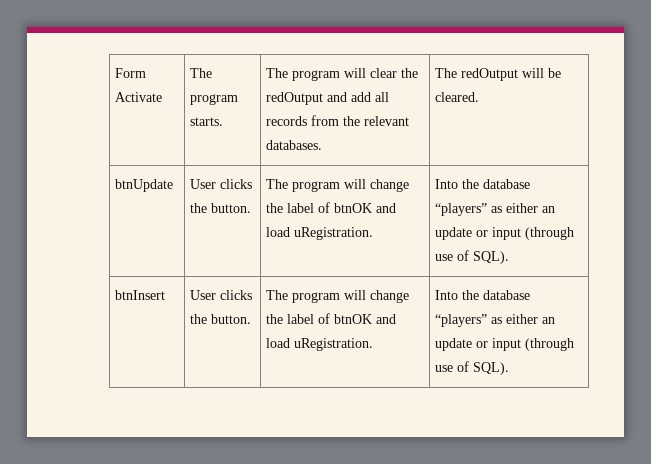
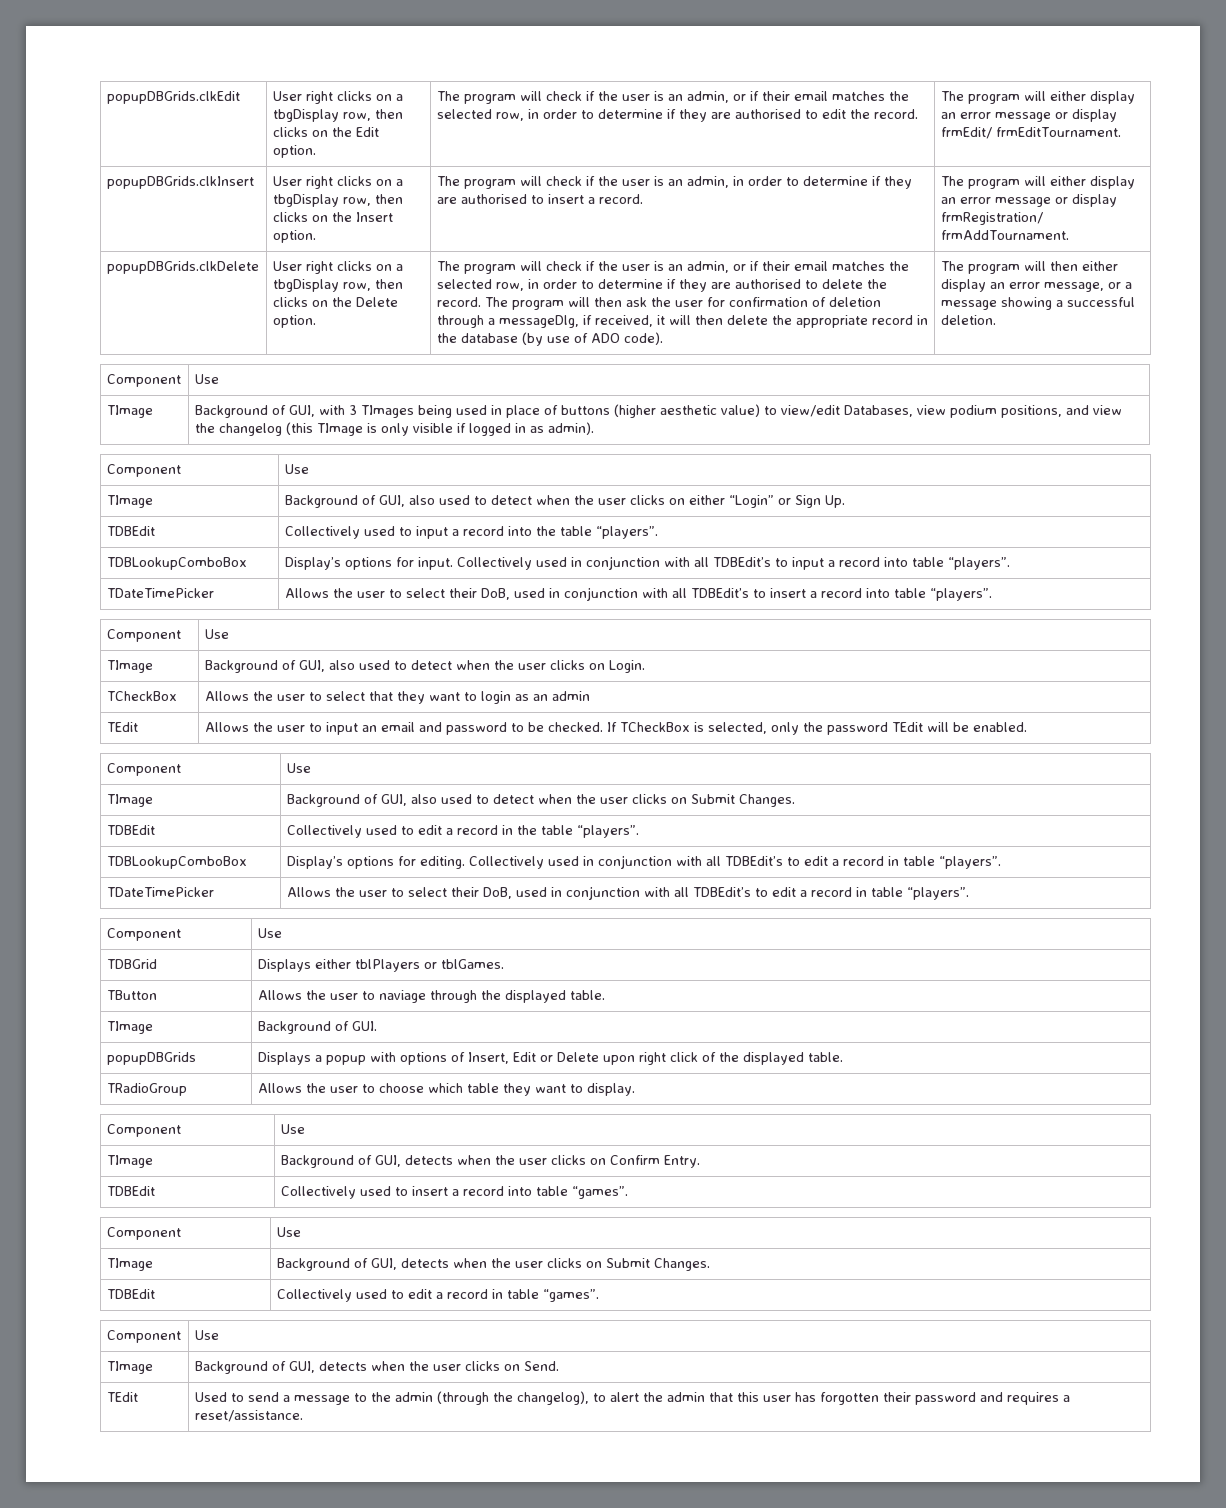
- Form Activate | The program starts. | The program will clear the redOutput and add all records from the relevant databases. | The redOutput will be cleared.
- btnUpdate | User clicks the button. | The program will change the label of btnOK and load uRegistration. | Into the database “players” as either an update or input (through use of SQL).
- btnInsert | User clicks the button. | The program will change the label of btnOK and load uRegistration. | Into the database “players” as either an update or input (through use of SQL).
+ popupDBGrids.clkEdit | User right clicks on a tbgDisplay row, then clicks on the Edit option. | The program will check if the user is an admin, or if their email matches the selected row, in order to determine if they are authorised to edit the record. | The program will either display an error message or display frmEdit/ frmEditTournament.
+ popupDBGrids.clkInsert | User right clicks on a tbgDisplay row, then clicks on the Insert option. | The program will check if the user is an admin, in order to determine if they are authorised to insert a record. | The program will either display an error message or display frmRegistration/ frmAddTournament.
+ popupDBGrids.clkDelete | User right clicks on a tbgDisplay row, then clicks on the Delete option. | The program will check if the user is an admin, or if their email matches the selected row, in order to determine if they are authorised to delete the record. The program will then ask the user for confirmation of deletion through a messageDlg, if received, it will then delete the appropriate record in the database (by use of ADO code). | The program will then either display an error message, or a message showing a successful deletion.
+ Component | Use
+ TImage | Background of GUI, with 3 TImages being used in place of buttons (higher aesthetic value) to view/edit Databases, view podium positions, and view the changelog (this TImage is only visible if logged in as admin).
+ Component | Use
+ TImage | Background of GUI, also used to detect when the user clicks on either “Login” or Sign Up.
+ TDBEdit | Collectively used to input a record into the table “players”.
+ TDBLookupComboBox | Display’s options for input. Collectively used in conjunction with all TDBEdit’s to input a record into table “players”.
+ TDateTimePicker | Allows the user to select their DoB, used in conjunction with all TDBEdit’s to insert a record into table “players”.
+ Component | Use
+ TImage | Background of GUI, also used to detect when the user clicks on Login.
+ TCheckBox | Allows the user to select that they want to login as an admin
+ TEdit | Allows the user to input an email and password to be checked. If TCheckBox is selected, only the password TEdit will be enabled.
+ Component | Use
+ TImage | Background of GUI, also used to detect when the user clicks on Submit Changes.
+ TDBEdit | Collectively used to edit a record in the table “players”.
+ TDBLookupComboBox | Display’s options for editing. Collectively used in conjunction with all TDBEdit’s to edit a record in table “players”.
+ TDateTimePicker | Allows the user to select their DoB, used in conjunction with all TDBEdit’s to edit a record in table “players”.
+ Component | Use
+ TDBGrid | Displays either tblPlayers or tblGames.
+ TButton | Allows the user to naviage through the displayed table.
+ TImage | Background of GUI.
+ popupDBGrids | Displays a popup with options of Insert, Edit or Delete upon right click of the displayed table.
+ TRadioGroup | Allows the user to choose which table they want to display.
+ Component | Use
+ TImage | Background of GUI, detects when the user clicks on Confirm Entry.
+ TDBEdit | Collectively used to insert a record into table “games”.
+ Component | Use
+ TImage | Background of GUI, detects when the user clicks on Submit Changes.
+ TDBEdit | Collectively used to edit a record in table “games”.
+ Component | Use
+ TImage | Background of GUI, detects when the user clicks on Send.
+ TEdit | Used to send a message to the admin (through the changelog), to alert the admin that this user has forgotten their password and requires a reset/assistance.

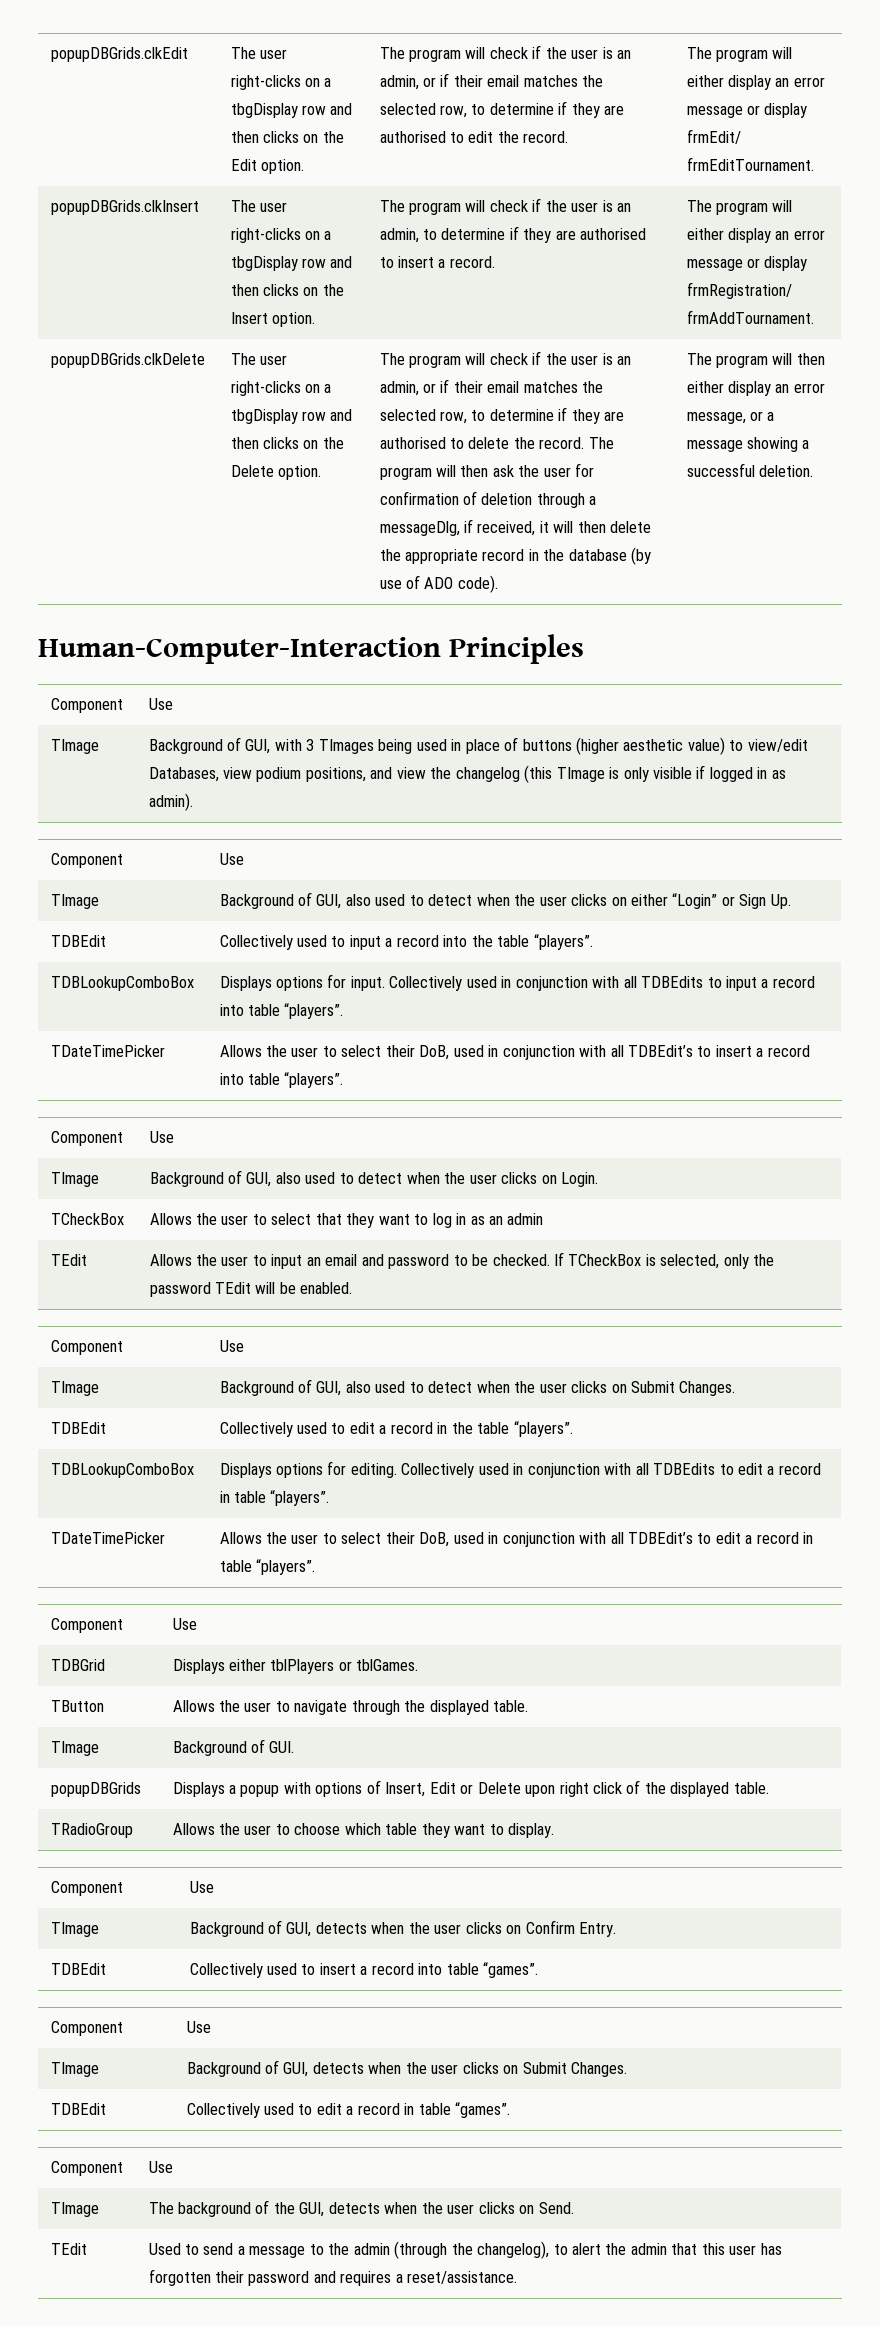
- User right clicks on a tbgDisplay row, then clicks on the Edit option.
+ The user right-clicks on a tbgDisplay row and then clicks on the Edit option.
- The program will check if the user is an admin, or if their email matches the selected row, in order to determine if they are authorised to edit the record.
+ The program will check if the user is an admin, or if their email matches the selected row, to determine if they are authorised to edit the record.
- User right clicks on a tbgDisplay row, then clicks on the Insert option.
+ The user right-clicks on a tbgDisplay row and then clicks on the Insert option.
- The program will check if the user is an admin, in order to determine if they are authorised to insert a record.
+ The program will check if the user is an admin, to determine if they are authorised to insert a record.
- User right clicks on a tbgDisplay row, then clicks on the Delete option.
+ The user right-clicks on a tbgDisplay row and then clicks on the Delete option.
- The program will check if the user is an admin, or if their email matches the selected row, in order to determine if they are authorised to delete the record.
+ The program will check if the user is an admin, or if their email matches the selected row, to determine if they are authorised to delete the record.
+ Human-Computer-Interaction Principles
- TDBLookupComboBox | Display’s options for input. Collectively used in conjunction with all TDBEdit’s to input a record into table “players”.
+ TDBLookupComboBox | Displays options for input. Collectively used in conjunction with all TDBEdits to input a record into table “players”.
- TCheckBox | Allows the user to select that they want to login as an admin
+ TCheckBox | Allows the user to select that they want to log in as an admin
- TDBLookupComboBox | Display’s options for editing. Collectively used in conjunction with all TDBEdit’s to edit a record in table “players”.
+ TDBLookupComboBox | Displays options for editing. Collectively used in conjunction with all TDBEdits to edit a record in table “players”.
- TButton | Allows the user to naviage through the displayed table.
+ TButton | Allows the user to navigate through the displayed table.
- TImage | Background of GUI, detects when the user clicks on Send.
+ TImage | The background of the GUI, detects when the user clicks on Send.

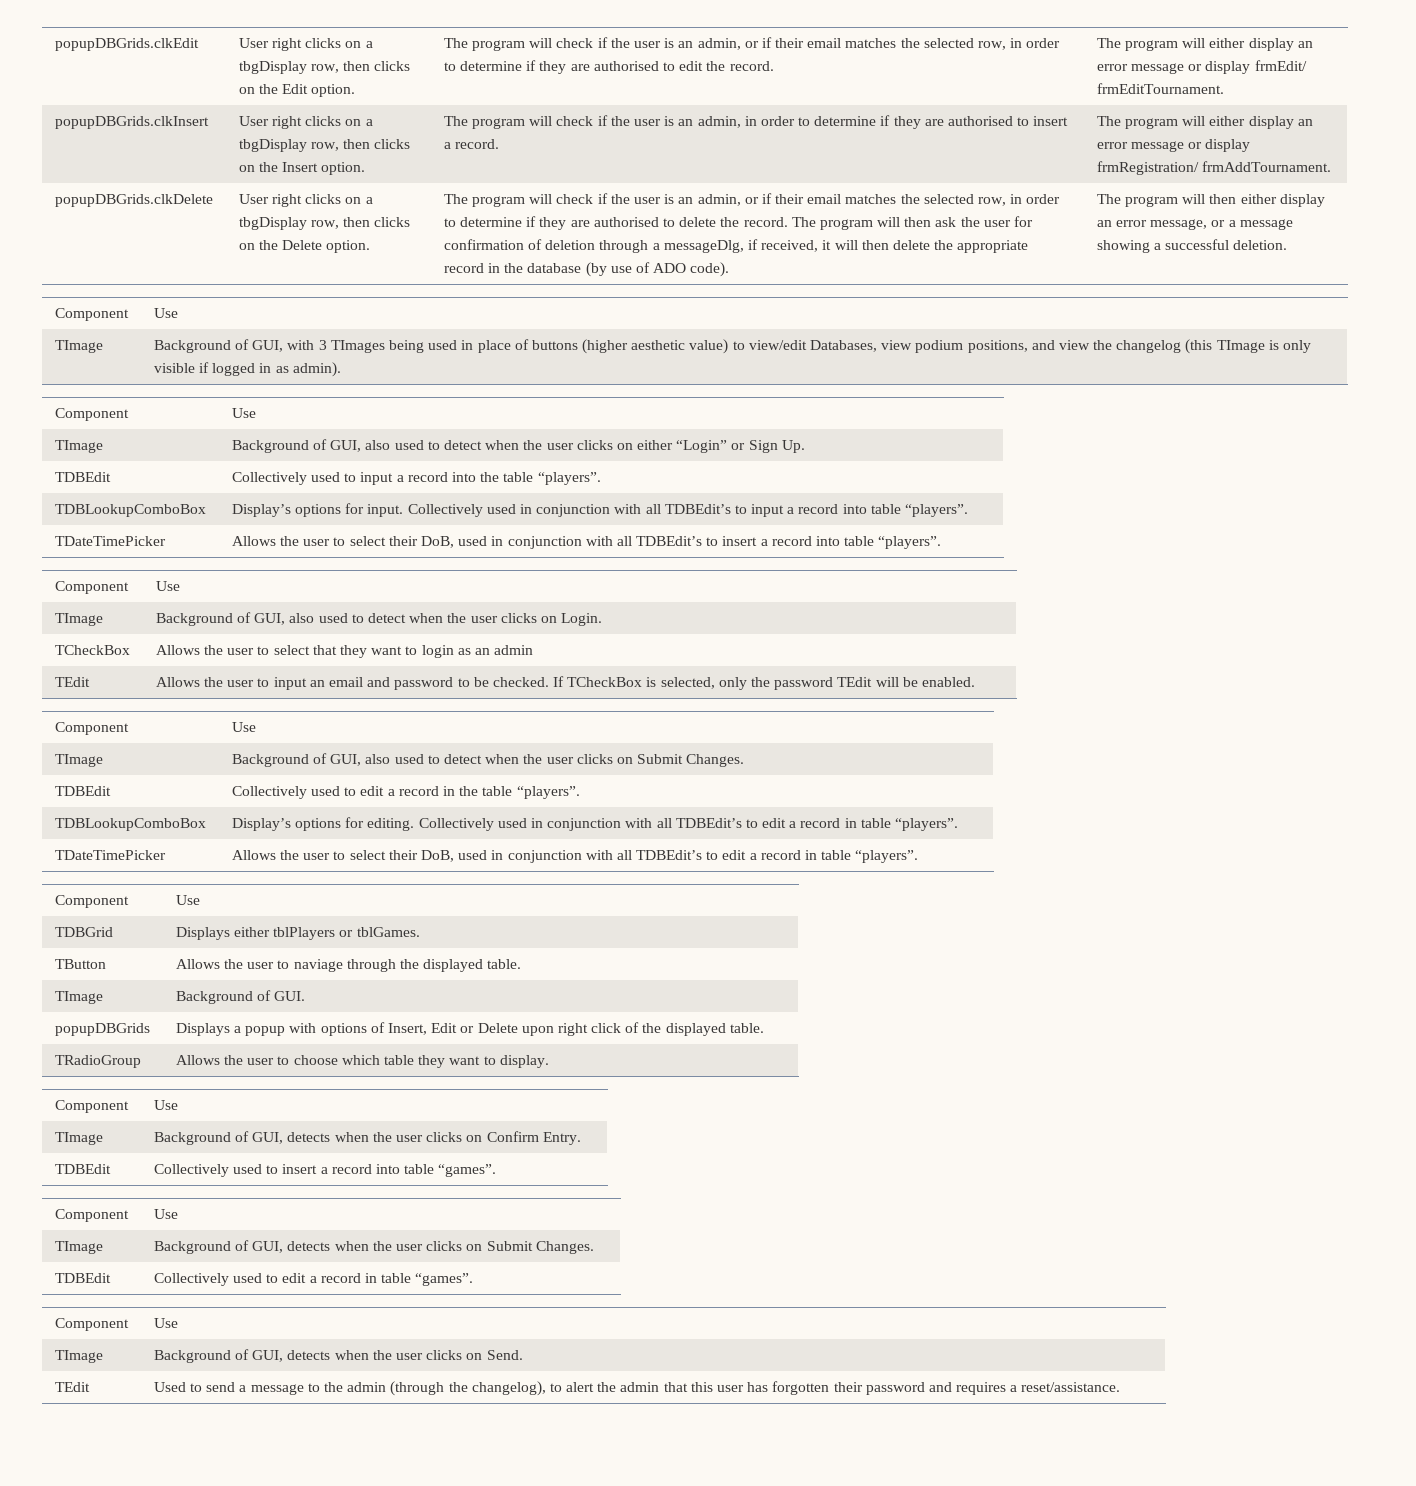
- The user right-clicks on a tbgDisplay row and then clicks on the Edit option.
+ User right clicks on a tbgDisplay row, then clicks on the Edit option.
- The program will check if the user is an admin, or if their email matches the selected row, to determine if they are authorised to edit the record.
+ The program will check if the user is an admin, or if their email matches the selected row, in order to determine if they are authorised to edit the record.
- The user right-clicks on a tbgDisplay row and then clicks on the Insert option.
+ User right clicks on a tbgDisplay row, then clicks on the Insert option.
- The program will check if the user is an admin, to determine if they are authorised to insert a record.
+ The program will check if the user is an admin, in order to determine if they are authorised to insert a record.
- The user right-clicks on a tbgDisplay row and then clicks on the Delete option.
+ User right clicks on a tbgDisplay row, then clicks on the Delete option.
- The program will check if the user is an admin, or if their email matches the selected row, to determine if they are authorised to delete the record.
+ The program will check if the user is an admin, or if their email matches the selected row, in order to determine if they are authorised to delete the record.
- Human-Computer-Interaction Principles
- TDBLookupComboBox | Displays options for input. Collectively used in conjunction with all TDBEdits to input a record into table “players”.
+ TDBLookupComboBox | Display’s options for input. Collectively used in conjunction with all TDBEdit’s to input a record into table “players”.
- TCheckBox | Allows the user to select that they want to log in as an admin
+ TCheckBox | Allows the user to select that they want to login as an admin
- TDBLookupComboBox | Displays options for editing. Collectively used in conjunction with all TDBEdits to edit a record in table “players”.
+ TDBLookupComboBox | Display’s options for editing. Collectively used in conjunction with all TDBEdit’s to edit a record in table “players”.
- TButton | Allows the user to navigate through the displayed table.
+ TButton | Allows the user to naviage through the displayed table.
- TImage | The background of the GUI, detects when the user clicks on Send.
+ TImage | Background of GUI, detects when the user clicks on Send.

